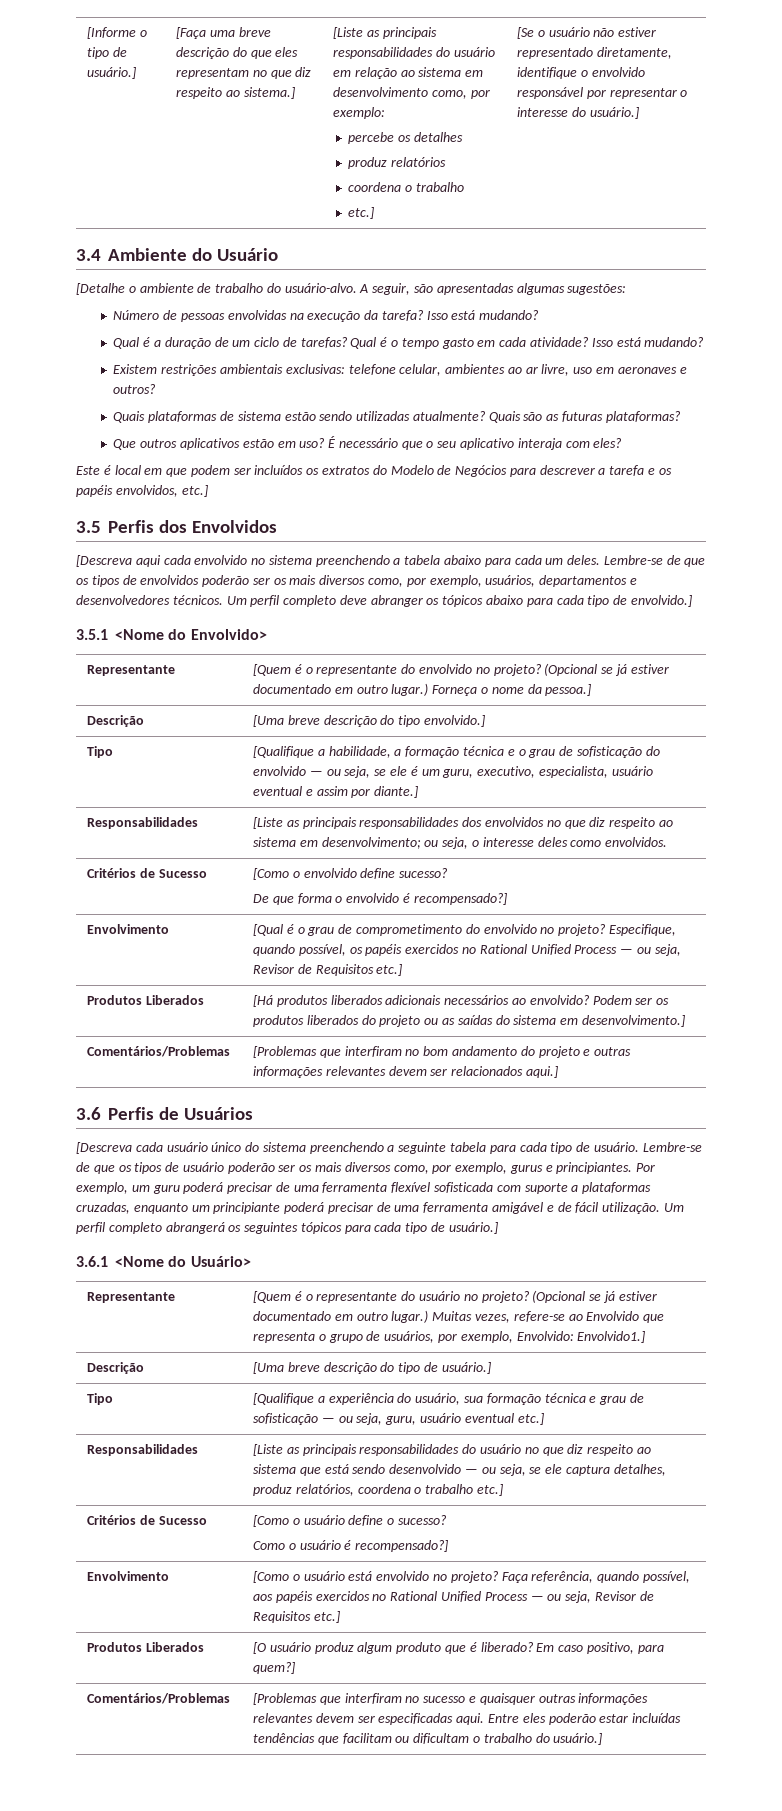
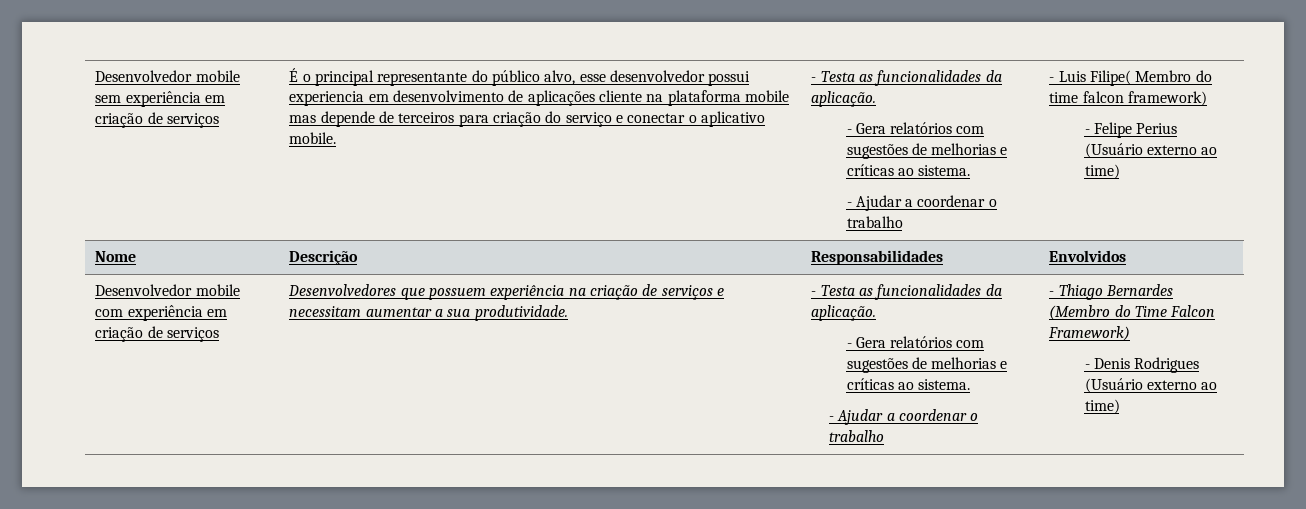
- [Informe o tipo de usuário.] | [Faça uma breve descrição do que eles representam no que diz respeito ao sistema.] | [Liste as principais responsabilidades do usuário em relação ao sistema em desenvolvimento como, por exemplo:
- percebe os detalhes
- produz relatórios
- coordena o trabalho
- etc.] | [Se o usuário não estiver representado diretamente, identifique o envolvido responsável por representar o interesse do usuário.]
- 3.4 Ambiente do Usuário
- [Detalhe o ambiente de trabalho do usuário-alvo. A seguir, são apresentadas algumas sugestões:
- Número de pessoas envolvidas na execução da tarefa? Isso está mudando?
- Qual é a duração de um ciclo de tarefas? Qual é o tempo gasto em cada atividade? Isso está mudando?
- Existem restrições ambientais exclusivas: telefone celular, ambientes ao ar livre, uso em aeronaves e outros?
- Quais plataformas de sistema estão sendo utilizadas atualmente? Quais são as futuras plataformas?
- Que outros aplicativos estão em uso? É necessário que o seu aplicativo interaja com eles?
- Este é local em que podem ser incluídos os extratos do Modelo de Negócios para descrever a tarefa e os papéis envolvidos, etc.]
- 3.5 Perfis dos Envolvidos
- [Descreva aqui cada envolvido no sistema preenchendo a tabela abaixo para cada um deles. Lembre-se de que os tipos de envolvidos poderão ser os mais diversos como, por exemplo, usuários, departamentos e desenvolvedores técnicos. Um perfil completo deve abranger os tópicos abaixo para cada tipo de envolvido.]
- 3.5.1 <Nome do Envolvido>
- Representante | [Quem é o representante do envolvido no projeto? (Opcional se já estiver documentado em outro lugar.) Forneça o nome da pessoa.]
- Descrição | [Uma breve descrição do tipo envolvido.]
- Tipo | [Qualifique a habilidade, a formação técnica e o grau de sofisticação do envolvido — ou seja, se ele é um guru, executivo, especialista, usuário eventual e assim por diante.]
- Responsabilidades | [Liste as principais responsabilidades dos envolvidos no que diz respeito ao sistema em desenvolvimento; ou seja, o interesse deles como envolvidos.
- Critérios de Sucesso | [Como o envolvido define sucesso?
- De que forma o envolvido é recompensado?]
- Envolvimento | [Qual é o grau de comprometimento do envolvido no projeto? Especifique, quando possível, os papéis exercidos no Rational Unified Process — ou seja, Revisor de Requisitos etc.]
- Produtos Liberados | [Há produtos liberados adicionais necessários ao envolvido? Podem ser os produtos liberados do projeto ou as saídas do sistema em desenvolvimento.]
- Comentários/Problemas | [Problemas que interfiram no bom andamento do projeto e outras informações relevantes devem ser relacionados aqui.]
- 3.6 Perfis de Usuários
- [Descreva cada usuário único do sistema preenchendo a seguinte tabela para cada tipo de usuário. Lembre-se de que os tipos de usuário poderão ser os mais diversos como, por exemplo, gurus e principiantes. Por exemplo, um guru poderá precisar de uma ferramenta flexível sofisticada com suporte a plataformas cruzadas, enquanto um principiante poderá precisar de uma ferramenta amigável e de fácil utilização. Um perfil completo abrangerá os seguintes tópicos para cada tipo de usuário.]
- 3.6.1 <Nome do Usuário>
- Representante | [Quem é o representante do usuário no projeto? (Opcional se já estiver documentado em outro lugar.) Muitas vezes, refere-se ao Envolvido que representa o grupo de usuários, por exemplo, Envolvido: Envolvido1.]
- Descrição | [Uma breve descrição do tipo de usuário.]
- Tipo | [Qualifique a experiência do usuário, sua formação técnica e grau de sofisticação — ou seja, guru, usuário eventual etc.]
- Responsabilidades | [Liste as principais responsabilidades do usuário no que diz respeito ao sistema que está sendo desenvolvido — ou seja, se ele captura detalhes, produz relatórios, coordena o trabalho etc.]
- Critérios de Sucesso | [Como o usuário define o sucesso?
- Como o usuário é recompensado?]
- Envolvimento | [Como o usuário está envolvido no projeto? Faça referência, quando possível, aos papéis exercidos no Rational Unified Process — ou seja, Revisor de Requisitos etc.]
- Produtos Liberados | [O usuário produz algum produto que é liberado? Em caso positivo, para quem?]
- Comentários/Problemas | [Problemas que interfiram no sucesso e quaisquer outras informações relevantes devem ser especificadas aqui. Entre eles poderão estar incluídas tendências que facilitam ou dificultam o trabalho do usuário.]
+ Desenvolvedor mobile sem experiência em criação de serviços | É o principal representante do público alvo, esse desenvolvedor possui experiencia em desenvolvimento de aplicações cliente na plataforma mobile mas depende de terceiros para criação do serviço e conectar o aplicativo mobile. | - Testa as funcionalidades da aplicação.
+ - Gera relatórios com sugestões de melhorias e críticas ao sistema.
+ - Ajudar a coordenar o trabalho | - Luis Filipe( Membro do time falcon framework)
+ - Felipe Perius (Usuário externo ao time)
+ Nome | Descrição | Responsabilidades | Envolvidos
+ Desenvolvedor mobile com experiência em criação de serviços | Desenvolvedores que possuem experiência na criação de serviços e necessitam aumentar a sua produtividade. | - Testa as funcionalidades da aplicação.
+ - Gera relatórios com sugestões de melhorias e críticas ao sistema.
+ - Ajudar a coordenar o trabalho | - Thiago Bernardes (Membro do Time Falcon Framework)
+ - Denis Rodrigues (Usuário externo ao time)

